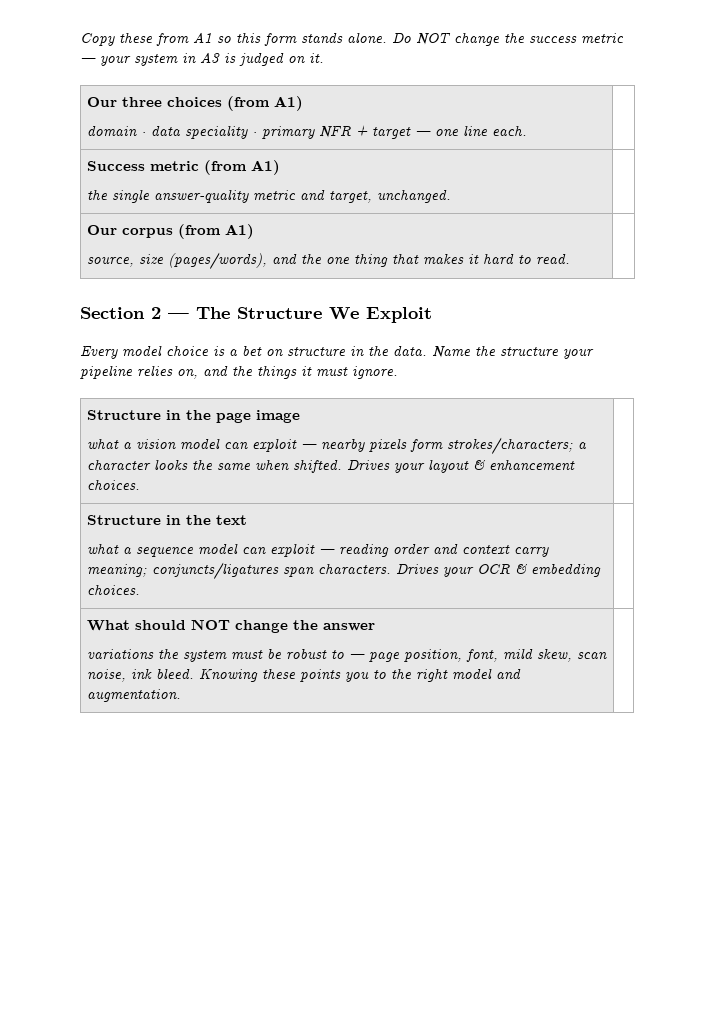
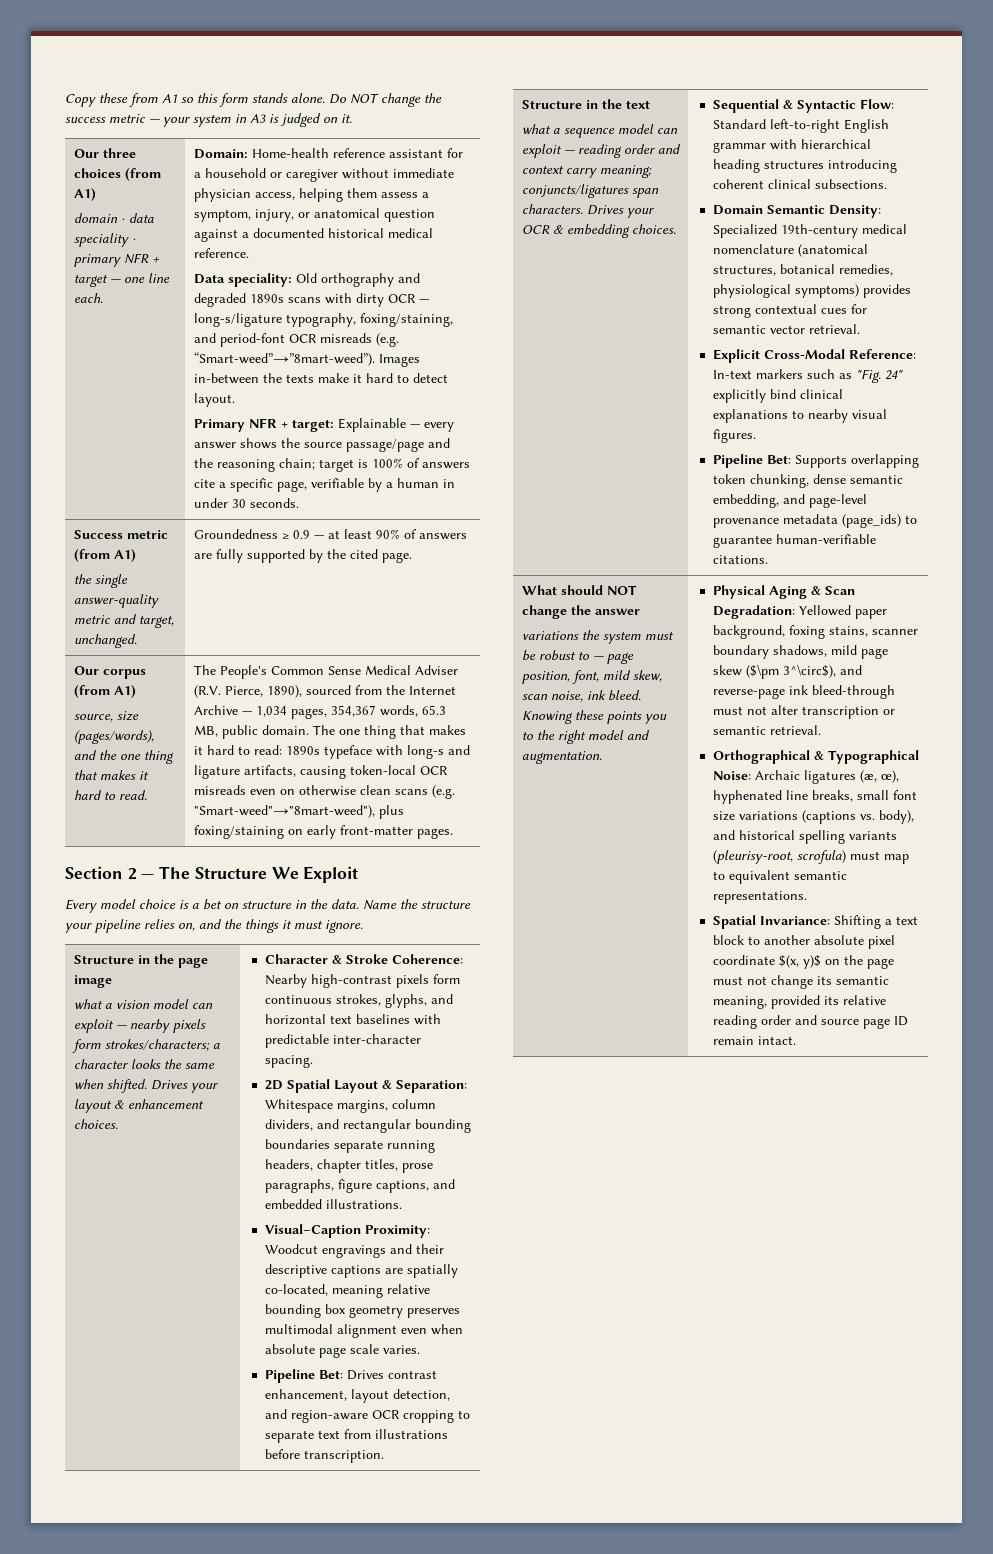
+ Domain: Home-health reference assistant for a household or caregiver without immediate physician access, helping them assess a symptom, injury, or anatomical question against a documented historical medical reference.
+ Data speciality: Old orthography and degraded 1890s scans with dirty OCR — long-s/ligature typography, foxing/staining, and period-font OCR misreads (e.g. “Smart-weed”→”8mart-weed”). Images in-between the texts make it hard to detect layout.
+ Primary NFR + target: Explainable — every answer shows the source passage/page and the reasoning chain; target is 100% of answers cite a specific page, verifiable by a human in under 30 seconds.
  Success metric (from A1)
- the single answer-quality metric and target, unchanged. |
+ the single answer-quality metric and target, unchanged. | Groundedness ≥ 0.9 — at least 90% of answers are fully supported by the cited page.
+ The People's Common Sense Medical Adviser (R.V. Pierce, 1890), sourced from the Internet Archive — 1,034 pages, 354,367 words, 65.3 MB, public domain. The one thing that makes it hard to read: 1890s typeface with long-s and ligature artifacts, causing token-local OCR misreads even on otherwise clean scans (e.g. "Smart-weed"→"8mart-weed"), plus foxing/staining on early front-matter pages.
+ Character & Stroke Coherence: Nearby high-contrast pixels form continuous strokes, glyphs, and horizontal text baselines with predictable inter-character spacing.
+ 2D Spatial Layout & Separation: Whitespace margins, column dividers, and rectangular bounding boundaries separate running headers, chapter titles, prose paragraphs, figure captions, and embedded illustrations.
+ Visual–Caption Proximity: Woodcut engravings and their descriptive captions are spatially co-located, meaning relative bounding box geometry preserves multimodal alignment even when absolute page scale varies.
+ Pipeline Bet: Drives contrast enhancement, layout detection, and region-aware OCR cropping to separate text from illustrations before transcription.
+ Sequential & Syntactic Flow: Standard left-to-right English grammar with hierarchical heading structures introducing coherent clinical subsections.
+ Domain Semantic Density: Specialized 19th-century medical nomenclature (anatomical structures, botanical remedies, physiological symptoms) provides strong contextual cues for semantic vector retrieval.
+ Explicit Cross-Modal Reference: In-text markers such as "Fig. 24" explicitly bind clinical explanations to nearby visual figures.
+ Pipeline Bet: Supports overlapping token chunking, dense semantic embedding, and page-level provenance metadata (page_ids) to guarantee human-verifiable citations.
+ Physical Aging & Scan Degradation: Yellowed paper background, foxing stains, scanner boundary shadows, mild page skew ($\pm 3^\circ$), and reverse-page ink bleed-through must not alter transcription or semantic retrieval.
+ Orthographical & Typographical Noise: Archaic ligatures (æ, œ), hyphenated line breaks, small font size variations (captions vs. body), and historical spelling variants (pleurisy-root, scrofula) must map to equivalent semantic representations.
+ Spatial Invariance: Shifting a text block to another absolute pixel coordinate $(x, y)$ on the page must not change its semantic meaning, provided its relative reading order and source page ID remain intact.

